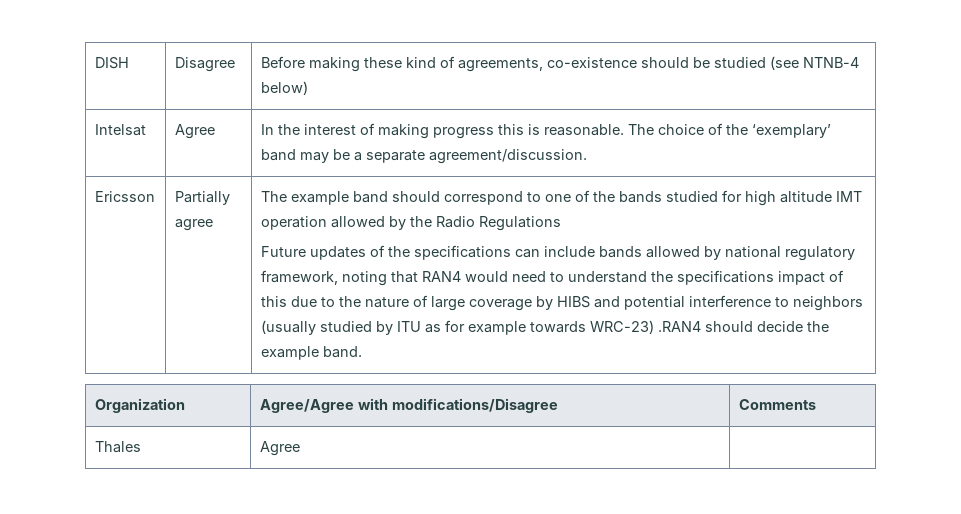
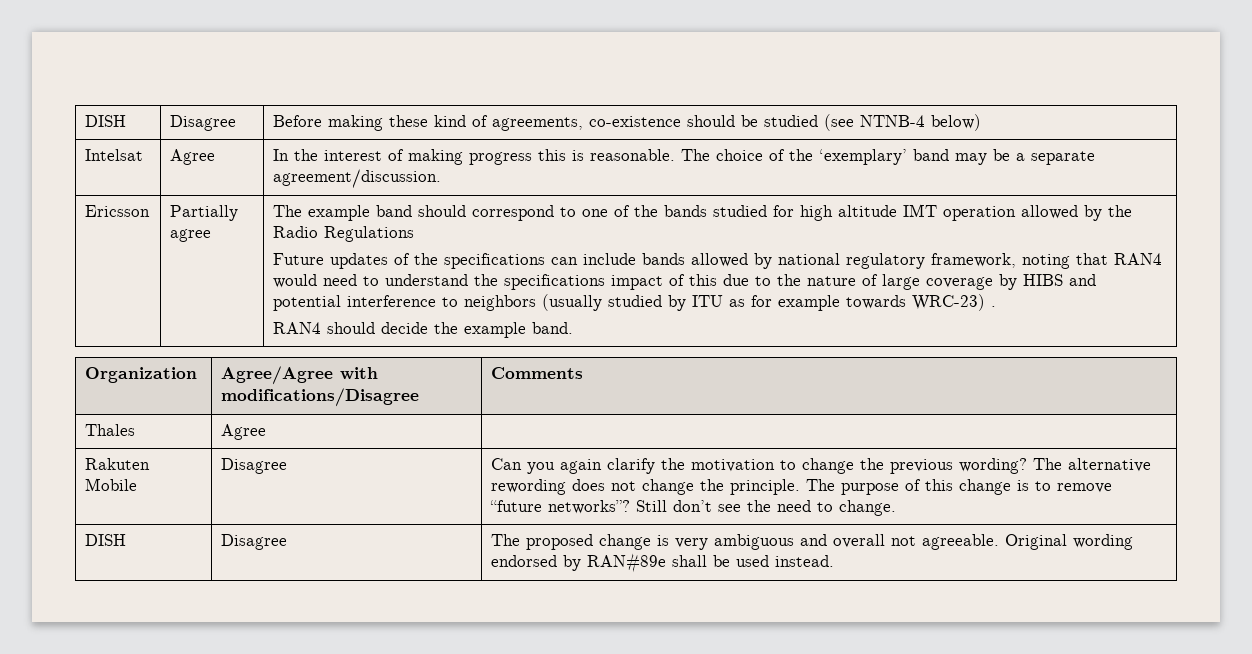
- Future updates of the specifications can include bands allowed by national regulatory framework, noting that RAN4 would need to understand the specifications impact of this due to the nature of large coverage by HIBS and potential interference to neighbors (usually studied by ITU as for example towards WRC-23) .RAN4 should decide the example band.
+ Future updates of the specifications can include bands allowed by national regulatory framework, noting that RAN4 would need to understand the specifications impact of this due to the nature of large coverage by HIBS and potential interference to neighbors (usually studied by ITU as for example towards WRC-23) .
+ RAN4 should decide the example band.
+ Rakuten Mobile | Disagree | Can you again clarify the motivation to change the previous wording? The alternative rewording does not change the principle. The purpose of this change is to remove “future networks”? Still don’t see the need to change.
+ DISH | Disagree | The proposed change is very ambiguous and overall not agreeable. Original wording endorsed by RAN#89e shall be used instead.

